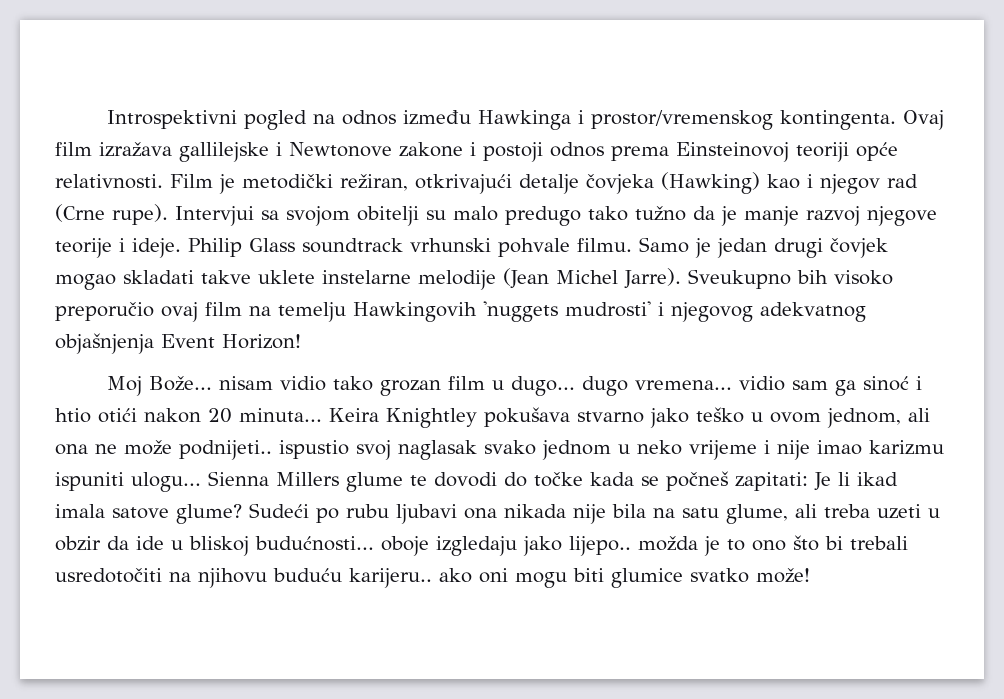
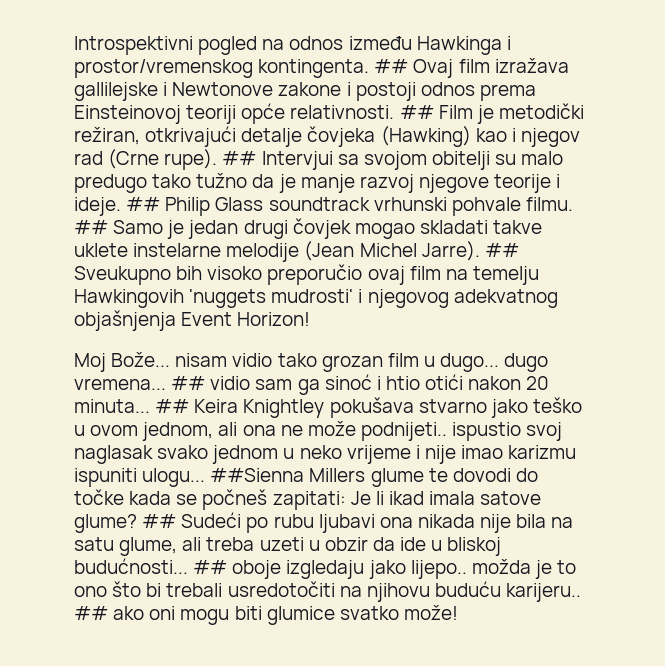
- Ovaj film izražava gallilejske i Newtonove zakone i postoji odnos prema Einsteinovoj teoriji opće relativnosti.
+ ## Ovaj film izražava gallilejske i Newtonove zakone i postoji odnos prema Einsteinovoj teoriji opće relativnosti.
- Film je metodički režiran, otkrivajući detalje čovjeka (Hawking) kao i njegov rad (Crne rupe).
+ ## Film je metodički režiran, otkrivajući detalje čovjeka (Hawking) kao i njegov rad (Crne rupe).
- Intervjui sa svojom obitelji su malo predugo tako tužno da je manje razvoj njegove teorije i ideje.
+ ## Intervjui sa svojom obitelji su malo predugo tako tužno da je manje razvoj njegove teorije i ideje.
- Philip Glass soundtrack vrhunski pohvale filmu.
+ ## Philip Glass soundtrack vrhunski pohvale filmu.
- Samo je jedan drugi čovjek mogao skladati takve uklete instelarne melodije (Jean Michel Jarre).
+ ## Samo je jedan drugi čovjek mogao skladati takve uklete instelarne melodije (Jean Michel Jarre).
- Sveukupno bih visoko preporučio ovaj film na temelju Hawkingovih 'nuggets mudrosti' i njegovog adekvatnog objašnjenja Event Horizon!
+ ## Sveukupno bih visoko preporučio ovaj film na temelju Hawkingovih 'nuggets mudrosti' i njegovog adekvatnog objašnjenja Event Horizon!
- Moj Bože... nisam vidio tako grozan film u dugo... dugo vremena... vidio sam ga sinoć i htio otići nakon 20 minuta...
+ Moj Bože... nisam vidio tako grozan film u dugo... dugo vremena... ## vidio sam ga sinoć i htio otići nakon 20 minuta...
- Keira Knightley pokušava stvarno jako teško u ovom jednom, ali ona ne može podnijeti.. ispustio svoj naglasak svako jednom u neko vrijeme i nije imao karizmu ispuniti ulogu...
+ ## Keira Knightley pokušava stvarno jako teško u ovom jednom, ali ona ne može podnijeti.. ispustio svoj naglasak svako jednom u neko vrijeme i nije imao karizmu ispuniti ulogu...
- Sienna Millers glume te dovodi do točke kada se počneš zapitati: Je li ikad imala satove glume?
+ ##Sienna Millers glume te dovodi do točke kada se počneš zapitati: Je li ikad imala satove glume?
- Sudeći po rubu ljubavi ona nikada nije bila na satu glume, ali treba uzeti u obzir da ide u bliskoj budućnosti... oboje izgledaju jako lijepo.. možda je to ono što bi trebali usredotočiti na njihovu buduću karijeru.. ako oni mogu biti glumice svatko može!
+ ## Sudeći po rubu ljubavi ona nikada nije bila na satu glume, ali treba uzeti u obzir da ide u bliskoj budućnosti... ## oboje izgledaju jako lijepo.. možda je to ono što bi trebali usredotočiti na njihovu buduću karijeru.. ## ako oni mogu biti glumice svatko može!

